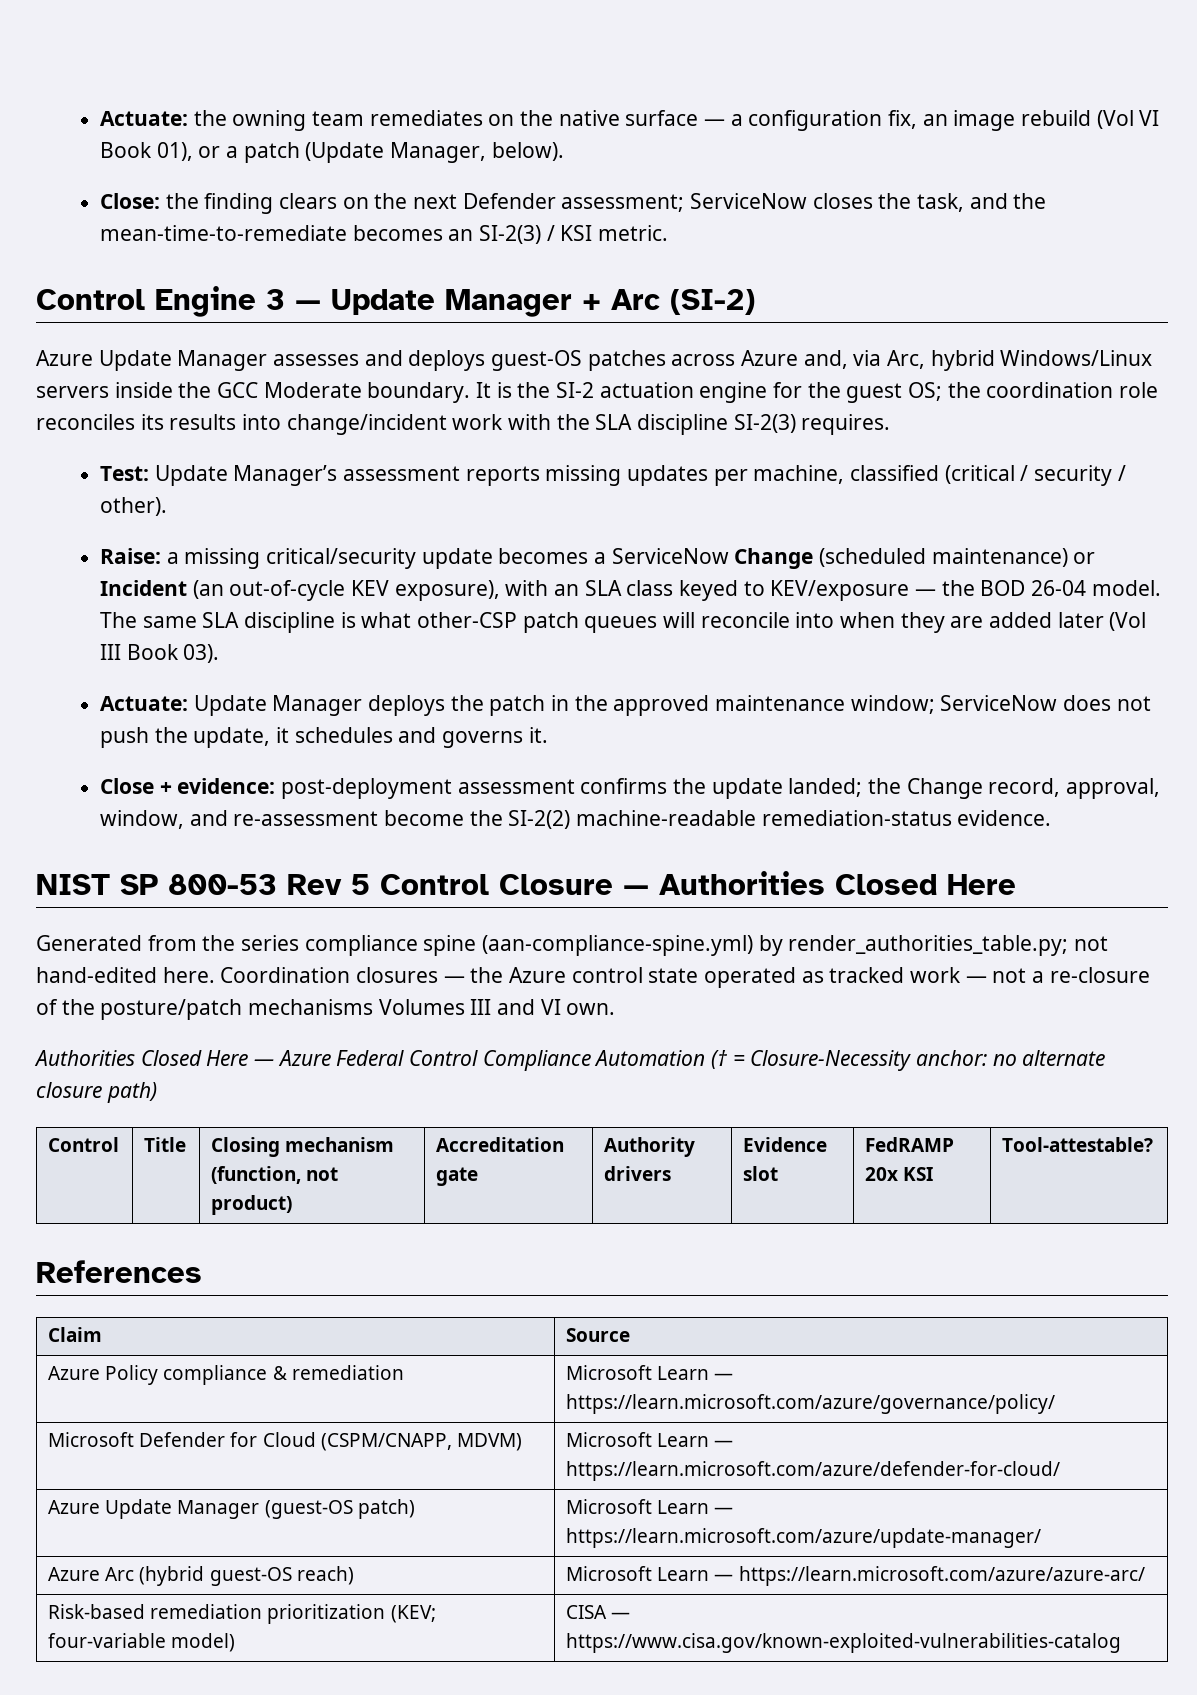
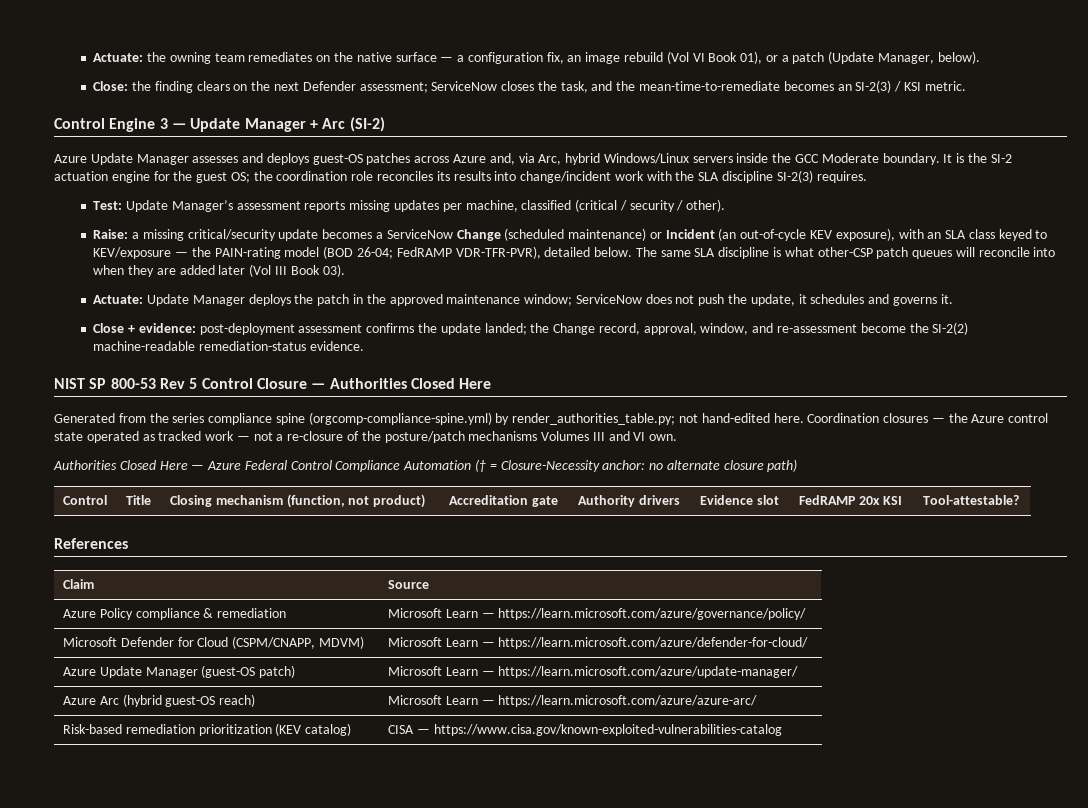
- Raise: a missing critical/security update becomes a ServiceNow Change (scheduled maintenance) or Incident (an out-of-cycle KEV exposure), with an SLA class keyed to KEV/exposure — the BOD 26-04 model.
+ Raise: a missing critical/security update becomes a ServiceNow Change (scheduled maintenance) or Incident (an out-of-cycle KEV exposure), with an SLA class keyed to KEV/exposure — the PAIN-rating model (BOD 26-04; FedRAMP VDR-TFR-PVR), detailed below.
- Generated from the series compliance spine (aan-compliance-spine.yml) by render_authorities_table.py; not hand-edited here.
+ Generated from the series compliance spine (orgcomp-compliance-spine.yml) by render_authorities_table.py; not hand-edited here.
- Risk-based remediation prioritization (KEV; four-variable model) | CISA — https://www.cisa.gov/known-exploited-vulnerabilities-catalog
+ Risk-based remediation prioritization (KEV catalog) | CISA — https://www.cisa.gov/known-exploited-vulnerabilities-catalog

